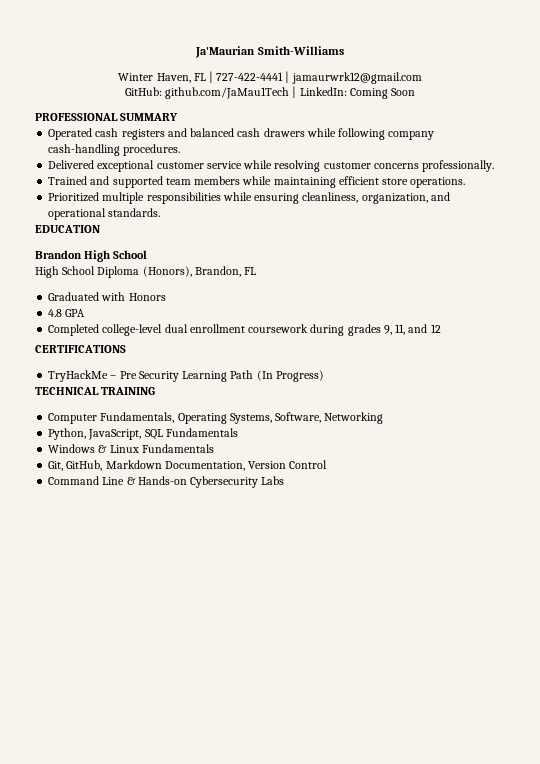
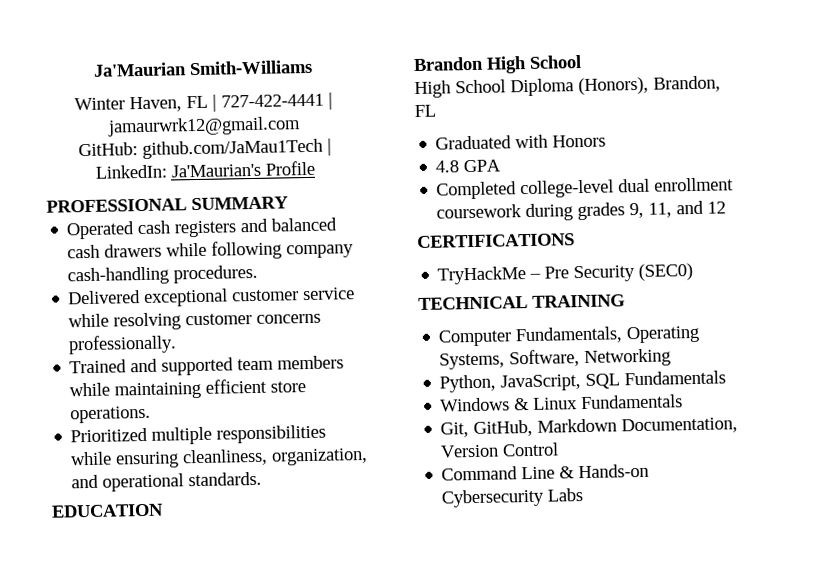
- GitHub: github.com/JaMau1Tech | LinkedIn: Coming Soon
+ GitHub: github.com/JaMau1Tech | LinkedIn: Ja'Maurian's Profile
- TryHackMe – Pre Security Learning Path (In Progress)
+ TryHackMe – Pre Security (SEC0)

